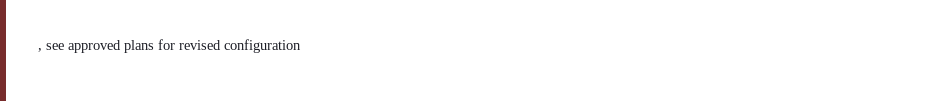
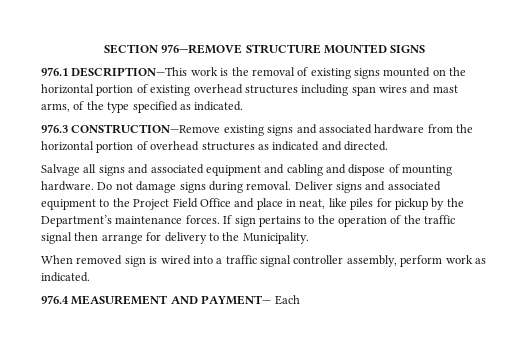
- , see approved plans for revised configuration
+ SECTION 976—REMOVE STRUCTURE MOUNTED SIGNS
+ 976.1 DESCRIPTION—This work is the removal of existing signs mounted on the horizontal portion of existing overhead structures including span wires and mast arms, of the type specified as indicated.
+ 976.3 CONSTRUCTION—Remove existing signs and associated hardware from the horizontal portion of overhead structures as indicated and directed.
+ Salvage all signs and associated equipment and cabling and dispose of mounting hardware. Do not damage signs during removal. Deliver signs and associated equipment to the Project Field Office and place in neat, like piles for pickup by the Department’s maintenance forces. If sign pertains to the operation of the traffic signal then arrange for delivery to the Municipality.
+ When removed sign is wired into a traffic signal controller assembly, perform work as indicated.
+ 976.4 MEASUREMENT AND PAYMENT— Each

